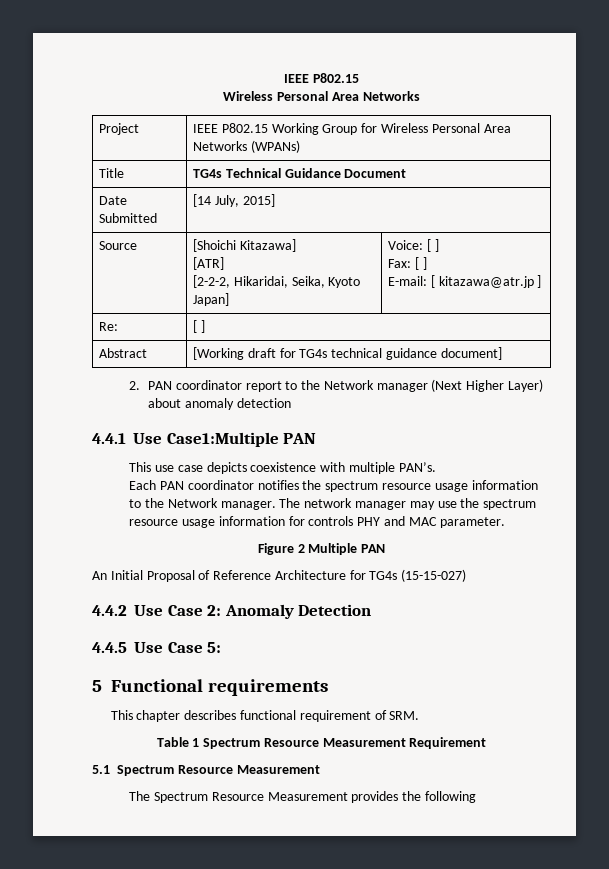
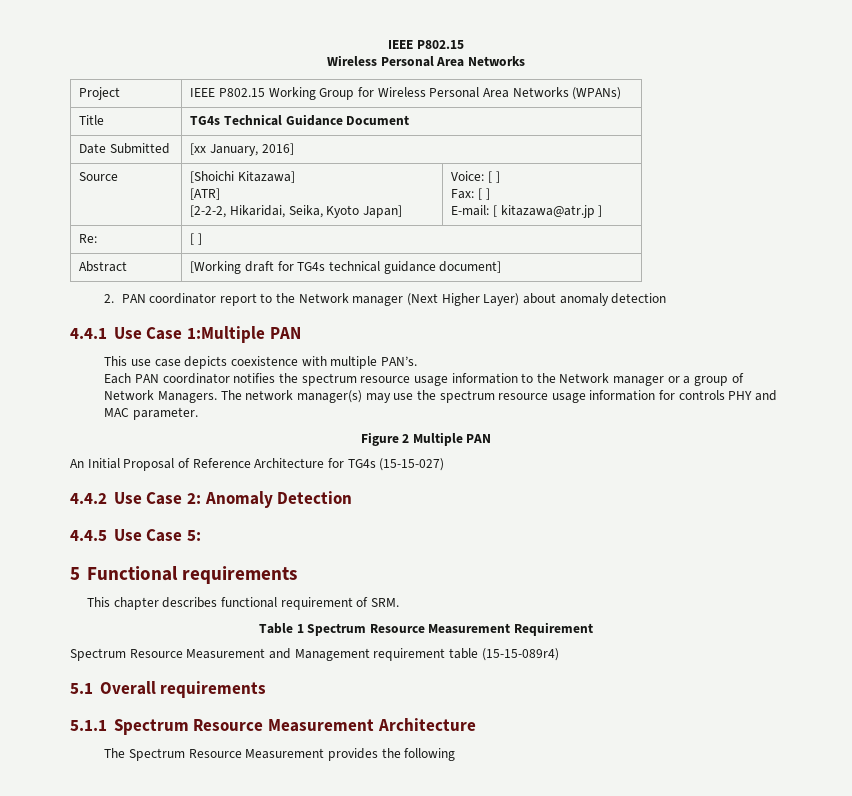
- Date Submitted | [14 July, 2015]
+ Date Submitted | [xx January, 2016]
- 4.4.1 Use Case1:Multiple PAN
+ 4.4.1 Use Case 1:Multiple PAN
- Each PAN coordinator notifies the spectrum resource usage information to the Network manager.
+ Each PAN coordinator notifies the spectrum resource usage information to the Network manager or a group of Network Managers.
- The network manager may use the spectrum resource usage information for controls PHY and MAC parameter.
+ The network manager(s) may use the spectrum resource usage information for controls PHY and MAC parameter.
- 5.1 Spectrum Resource Measurement
+ Spectrum Resource Measurement and Management requirement table (15-15-089r4)
+ 5.1 Overall requirements
+ 5.1.1 Spectrum Resource Measurement Architecture

